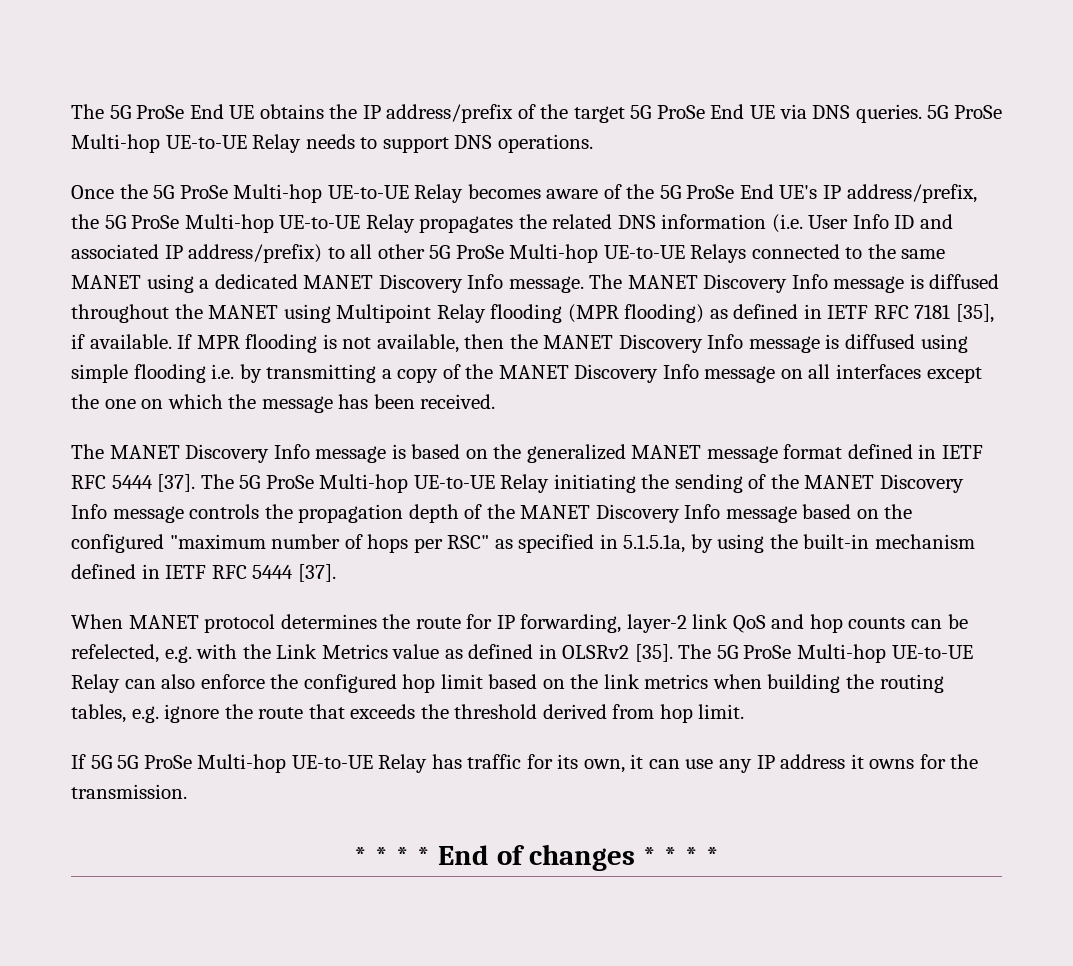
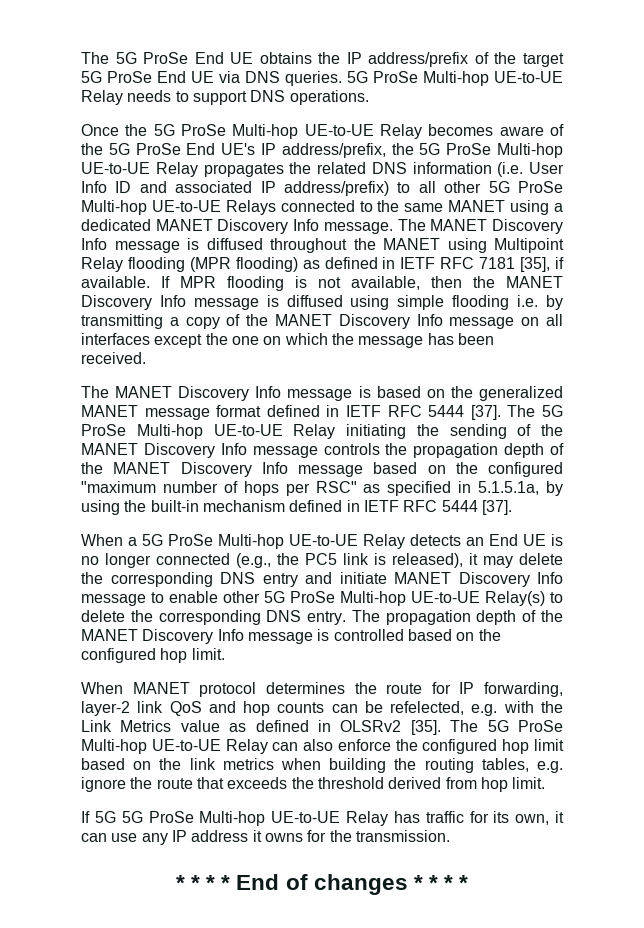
+ When a 5G ProSe Multi-hop UE-to-UE Relay detects an End UE is no longer connected (e.g., the PC5 link is released), it may delete the corresponding DNS entry and initiate MANET Discovery Info message to enable other 5G ProSe Multi-hop UE-to-UE Relay(s) to delete the corresponding DNS entry. The propagation depth of the MANET Discovery Info message is controlled based on the configured hop limit.

